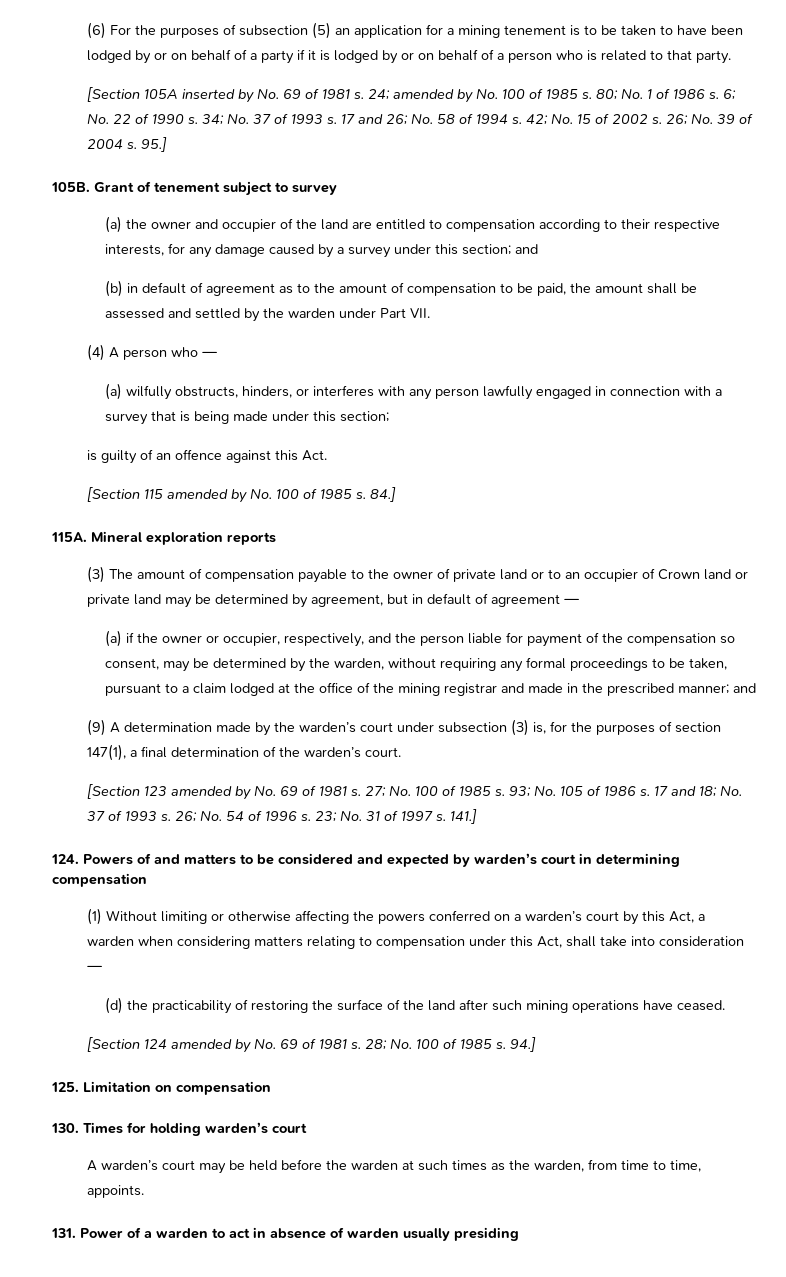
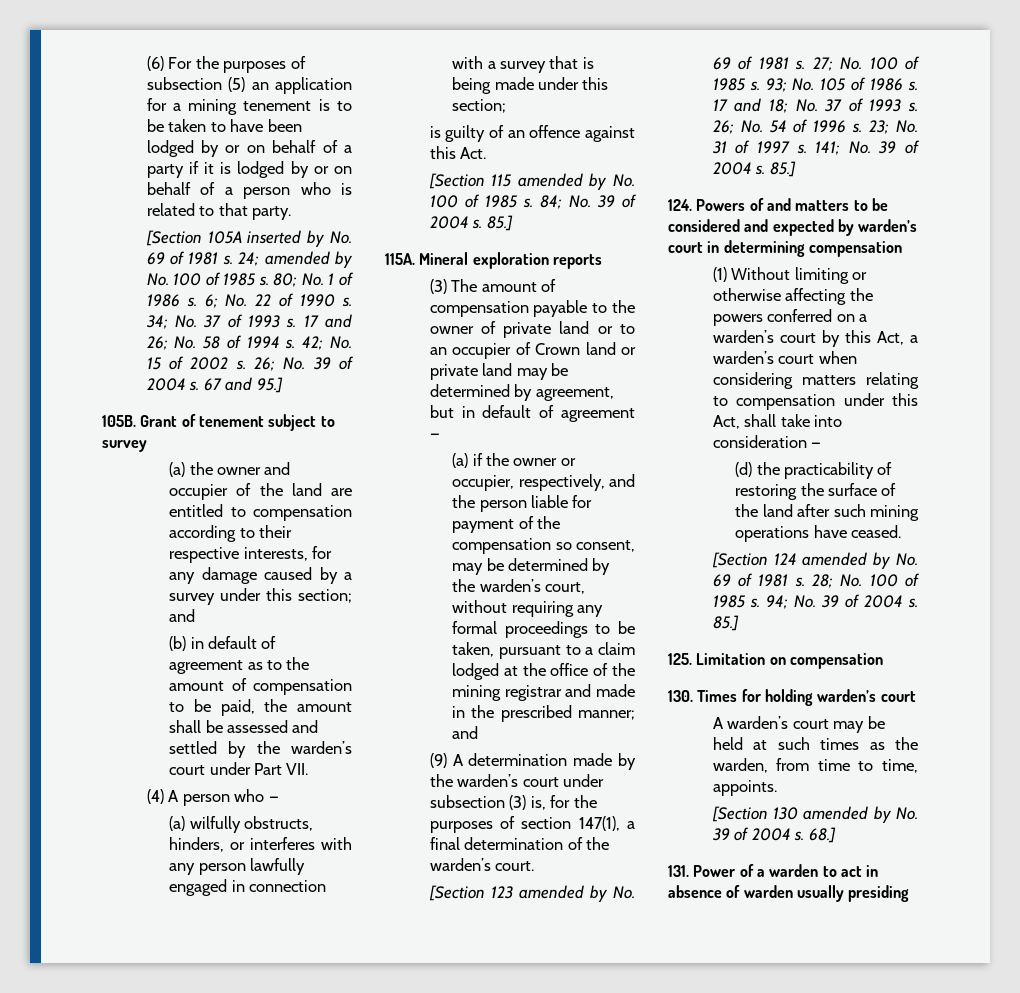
- 95.]
+ 67 and 95.]
- (b) in default of agreement as to the amount of compensation to be paid, the amount shall be assessed and settled by the warden under Part VII.
+ (b) in default of agreement as to the amount of compensation to be paid, the amount shall be assessed and settled by the warden’s court under Part VII.
- 84.]
+ 84; No. 39 of 2004 s. 85.]
- (a) if the owner or occupier, respectively, and the person liable for payment of the compensation so consent, may be determined by the warden, without requiring any formal proceedings to be taken, pursuant to a claim lodged at the office of the mining registrar and made in the prescribed manner; and
+ (a) if the owner or occupier, respectively, and the person liable for payment of the compensation so consent, may be determined by the warden’s court, without requiring any formal proceedings to be taken, pursuant to a claim lodged at the office of the mining registrar and made in the prescribed manner; and
- 141.]
+ 141; No. 39 of 2004 s. 85.]
- (1) Without limiting or otherwise affecting the powers conferred on a warden’s court by this Act, a warden when considering matters relating to compensation under this Act, shall take into consideration —
+ (1) Without limiting or otherwise affecting the powers conferred on a warden’s court by this Act, a warden’s court when considering matters relating to compensation under this Act, shall take into consideration —
- 94.]
+ 94; No. 39 of 2004 s. 85.]
- A warden’s court may be held before the warden at such times as the warden, from time to time, appoints.
+ A warden’s court may be held at such times as the warden, from time to time, appoints.
+ [Section 130 amended by No. 39 of 2004 s. 68.]

